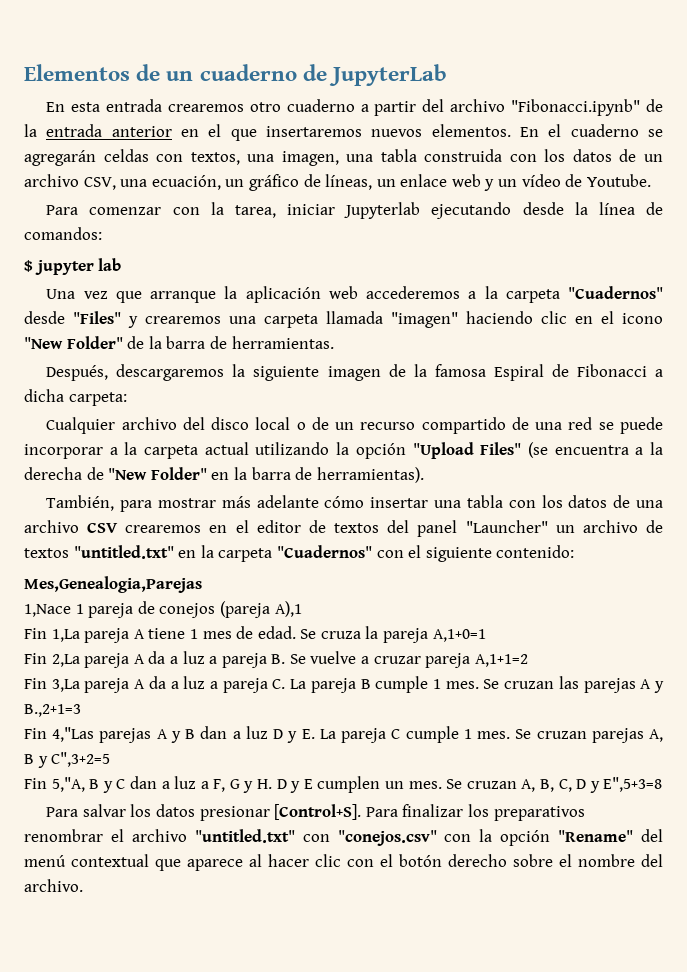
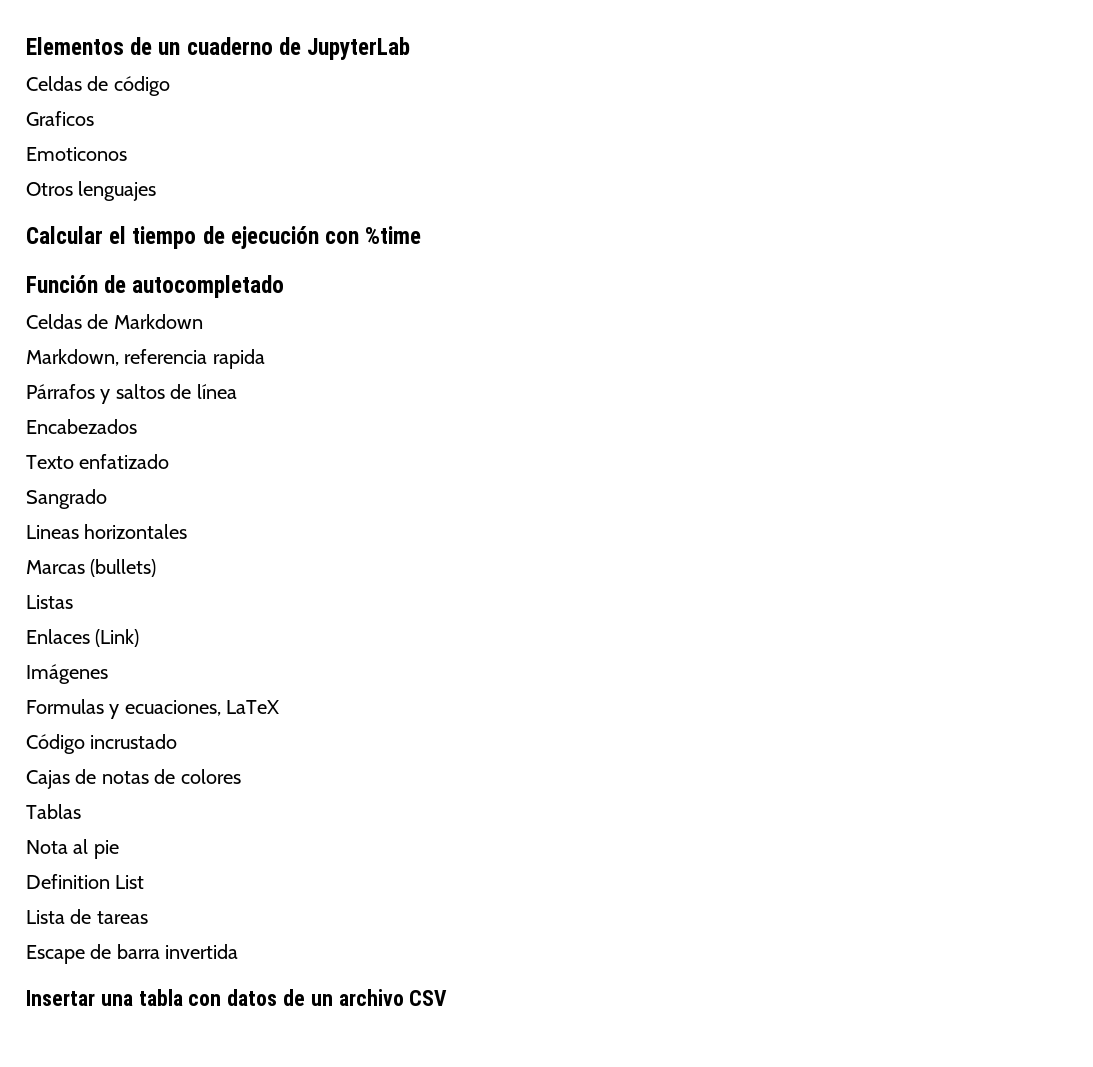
- En esta entrada crearemos otro cuaderno a partir del archivo "Fibonacci.ipynb" de la entrada anterior en el que insertaremos nuevos elementos. En el cuaderno se agregarán celdas con textos, una imagen, una tabla construida con los datos de un archivo CSV, una ecuación, un gráfico de líneas, un enlace web y un vídeo de Youtube.
- Para comenzar con la tarea, iniciar Jupyterlab ejecutando desde la línea de comandos:
- $ jupyter lab
- Una vez que arranque la aplicación web accederemos a la carpeta "Cuadernos" desde "Files" y crearemos una carpeta llamada "imagen" haciendo clic en el icono "New Folder" de la barra de herramientas.
- Después, descargaremos la siguiente imagen de la famosa Espiral de Fibonacci a dicha carpeta:
- Cualquier archivo del disco local o de un recurso compartido de una red se puede incorporar a la carpeta actual utilizando la opción "Upload Files" (se encuentra a la derecha de "New Folder" en la barra de herramientas).
- También, para mostrar más adelante cómo insertar una tabla con los datos de una archivo CSV crearemos en el editor de textos del panel "Launcher" un archivo de textos "untitled.txt" en la carpeta "Cuadernos" con el siguiente contenido:
- Mes,Genealogia,Parejas
- 1,Nace 1 pareja de conejos (pareja A),1
- Fin 1,La pareja A tiene 1 mes de edad. Se cruza la pareja A,1+0=1
- Fin 2,La pareja A da a luz a pareja B. Se vuelve a cruzar pareja A,1+1=2
- Fin 3,La pareja A da a luz a pareja C. La pareja B cumple 1 mes. Se cruzan las parejas A y B.,2+1=3
- Fin 4,"Las parejas A y B dan a luz D y E. La pareja C cumple 1 mes. Se cruzan parejas A, B y C",3+2=5
- Fin 5,"A, B y C dan a luz a F, G y H. D y E cumplen un mes. Se cruzan A, B, C, D y E",5+3=8
- Para salvar los datos presionar [Control+S]. Para finalizar los preparativos renombrar el archivo "untitled.txt" con "conejos.csv" con la opción "Rename" del menú contextual que aparece al hacer clic con el botón derecho sobre el nombre del archivo.
+ Celdas de código
+ Graficos
+ Emoticonos
+ Otros lenguajes
+ Calcular el tiempo de ejecución con %time
+ Función de autocompletado
+ Celdas de Markdown
+ Markdown, referencia rapida
+ Párrafos y saltos de línea
+ Encabezados
+ Texto enfatizado
+ Sangrado
+ Lineas horizontales
+ Marcas (bullets)
+ Listas
+ Enlaces (Link)
+ Imágenes
+ Formulas y ecuaciones, LaTeX
+ Código incrustado
+ Cajas de notas de colores
+ Tablas
+ Nota al pie
+ Definition List
+ Lista de tareas
+ Escape de barra invertida
+ Insertar una tabla con datos de un archivo CSV

